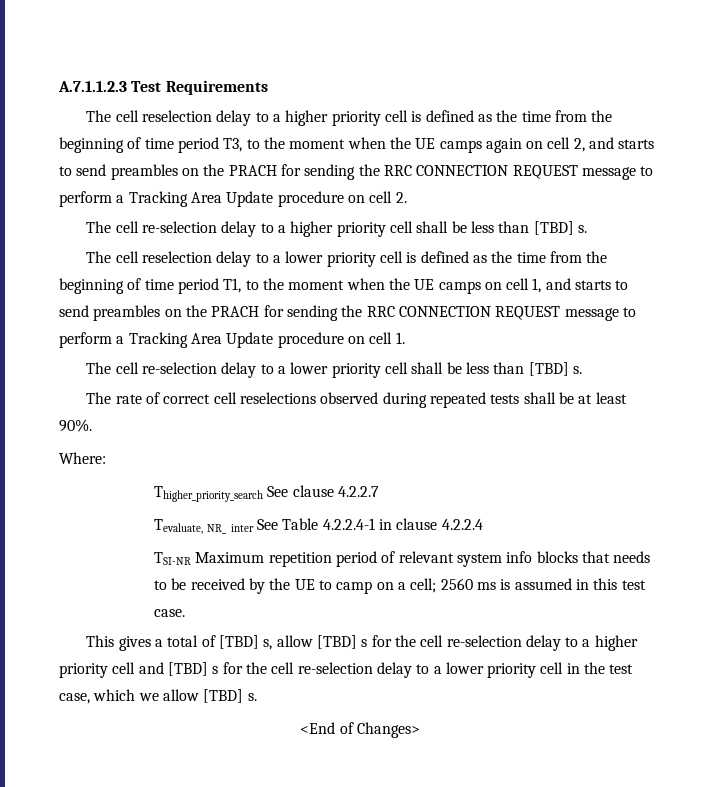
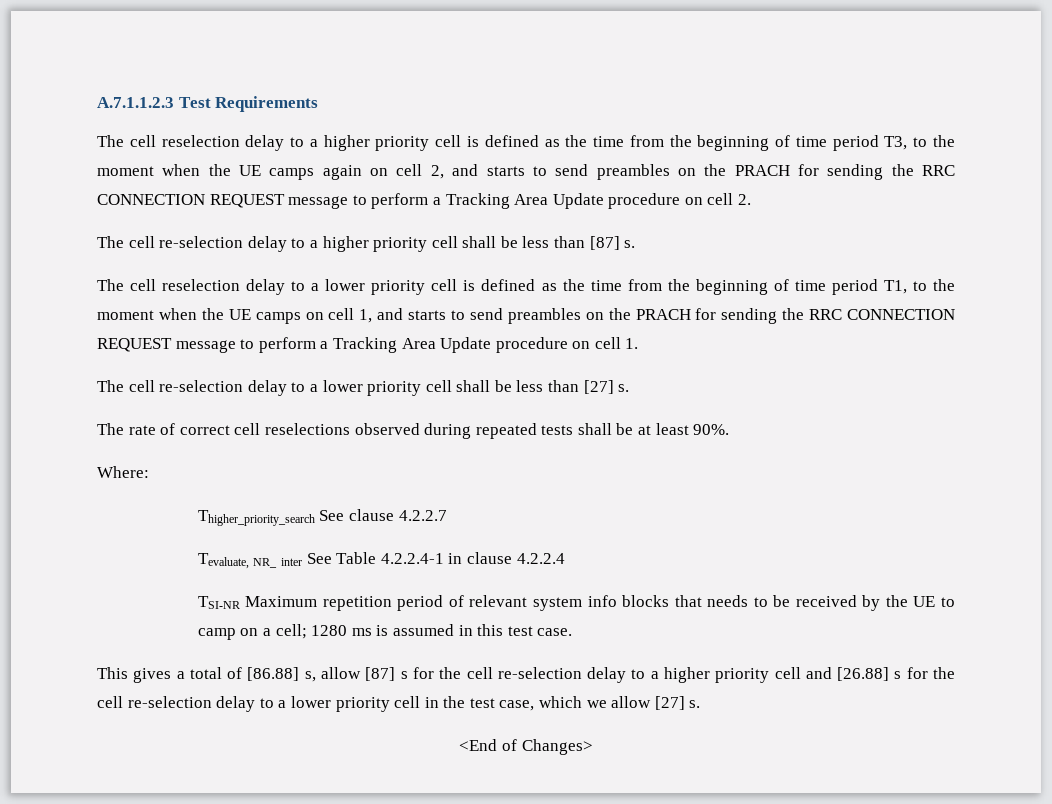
- The cell re-selection delay to a higher priority cell shall be less than [TBD] s.
+ The cell re-selection delay to a higher priority cell shall be less than [87] s.
- The cell re-selection delay to a lower priority cell shall be less than [TBD] s.
+ The cell re-selection delay to a lower priority cell shall be less than [27] s.
- TSI-NR Maximum repetition period of relevant system info blocks that needs to be received by the UE to camp on a cell; 2560 ms is assumed in this test case.
+ TSI-NR Maximum repetition period of relevant system info blocks that needs to be received by the UE to camp on a cell; 1280 ms is assumed in this test case.
- This gives a total of [TBD] s, allow [TBD] s for the cell re-selection delay to a higher priority cell and [TBD] s for the cell re-selection delay to a lower priority cell in the test case, which we allow [TBD] s.
+ This gives a total of [86.88] s, allow [87] s for the cell re-selection delay to a higher priority cell and [26.88] s for the cell re-selection delay to a lower priority cell in the test case, which we allow [27] s.

